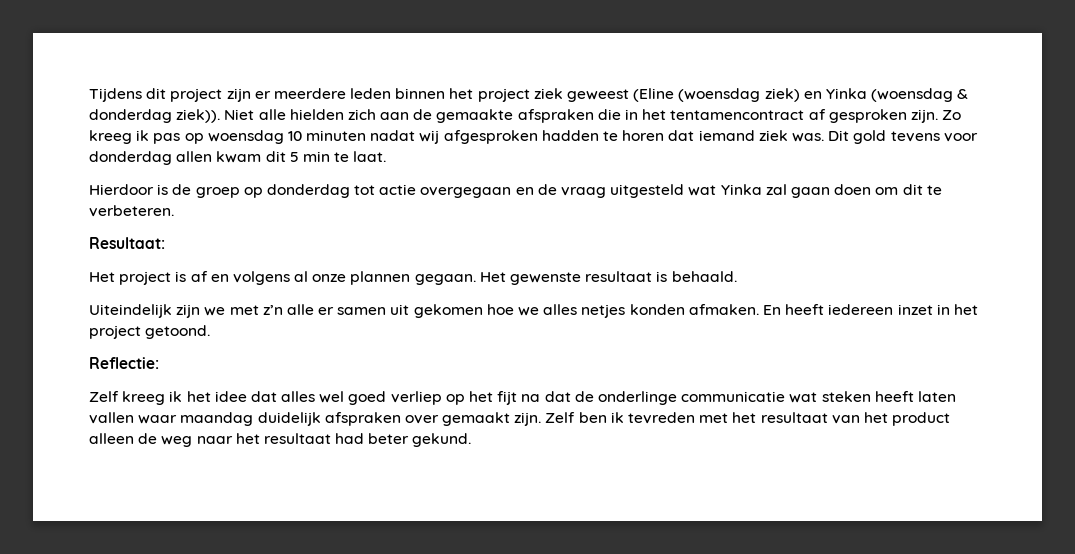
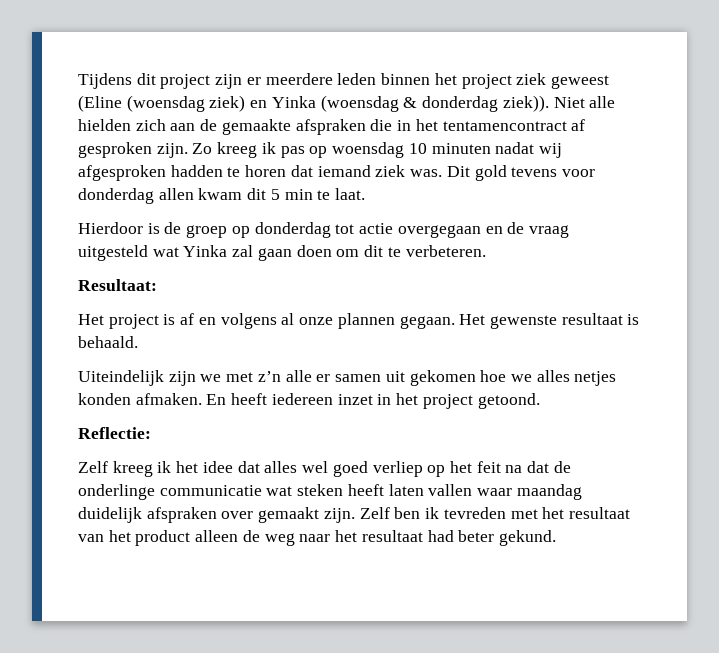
- Zelf kreeg ik het idee dat alles wel goed verliep op het fijt na dat de onderlinge communicatie wat steken heeft laten vallen waar maandag duidelijk afspraken over gemaakt zijn.
+ Zelf kreeg ik het idee dat alles wel goed verliep op het feit na dat de onderlinge communicatie wat steken heeft laten vallen waar maandag duidelijk afspraken over gemaakt zijn.

